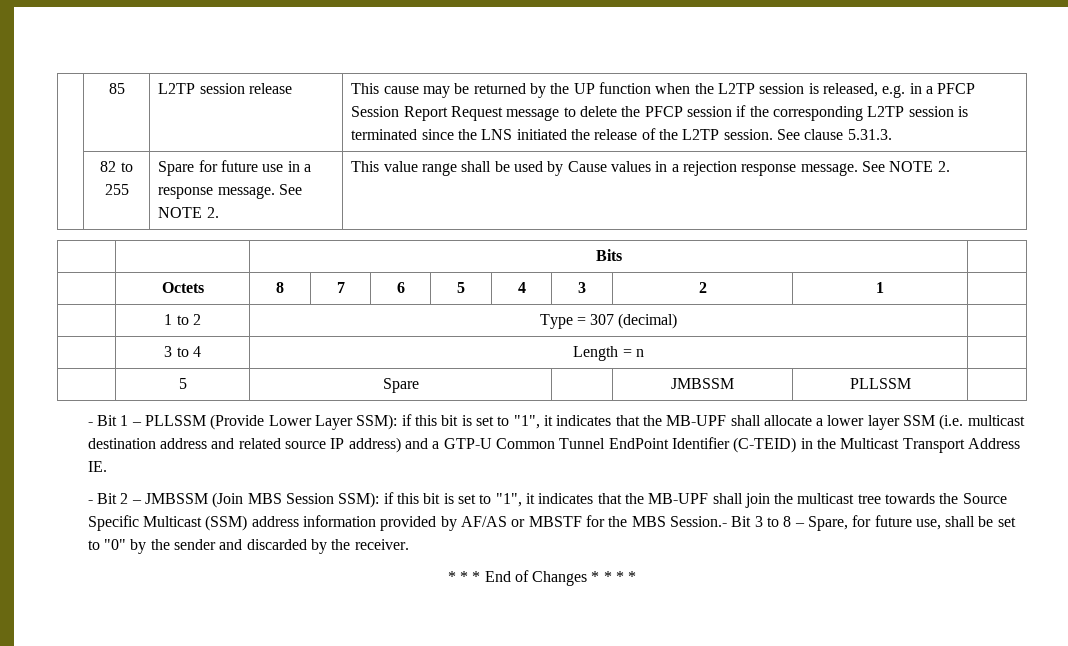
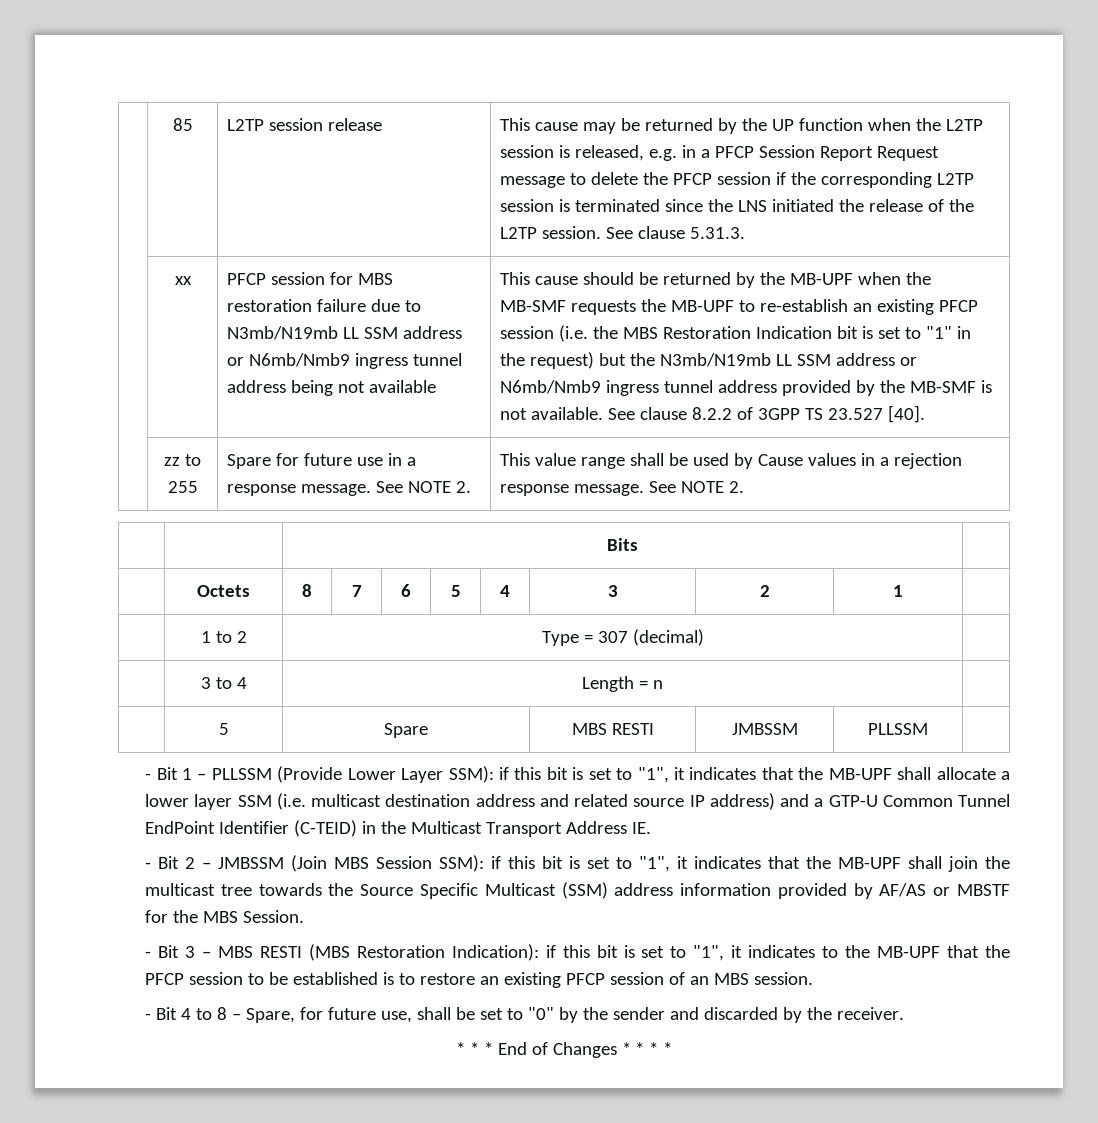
- 82 to 255 | Spare for future use in a response message. See NOTE 2. | This value range shall be used by Cause values in a rejection response message. See NOTE 2.
+ xx | PFCP session for MBS restoration failure due to N3mb/N19mb LL SSM address or N6mb/Nmb9 ingress tunnel address being not available | This cause should be returned by the MB-UPF when the MB-SMF requests the MB-UPF to re-establish an existing PFCP session (i.e. the MBS Restoration Indication bit is set to "1" in the request) but the N3mb/N19mb LL SSM address or N6mb/Nmb9 ingress tunnel address provided by the MB-SMF is not available. See clause 8.2.2 of 3GPP TS 23.527 [40].
+ | zz to 255 | Spare for future use in a response message. See NOTE 2. | This value range shall be used by Cause values in a rejection response message. See NOTE 2.
- | 5 | Spare | | JMBSSM | PLLSSM |
+ | 5 | Spare | MBS RESTI | JMBSSM | PLLSSM |
- if this bit is set to "1", it indicates that the MB-UPF shall join the multicast tree towards the Source Specific Multicast (SSM) address information provided by AF/AS or MBSTF for the MBS Session.- Bit 3 to 8 – Spare, for future use, shall be set to "0" by the sender and discarded by the receiver.
+ if this bit is set to "1", it indicates that the MB-UPF shall join the multicast tree towards the Source Specific Multicast (SSM) address information provided by AF/AS or MBSTF for the MBS Session.
+ - Bit 3 – MBS RESTI (MBS Restoration Indication): if this bit is set to "1", it indicates to the MB-UPF that the PFCP session to be established is to restore an existing PFCP session of an MBS session.
+ - Bit 4 to 8 – Spare, for future use, shall be set to "0" by the sender and discarded by the receiver.

